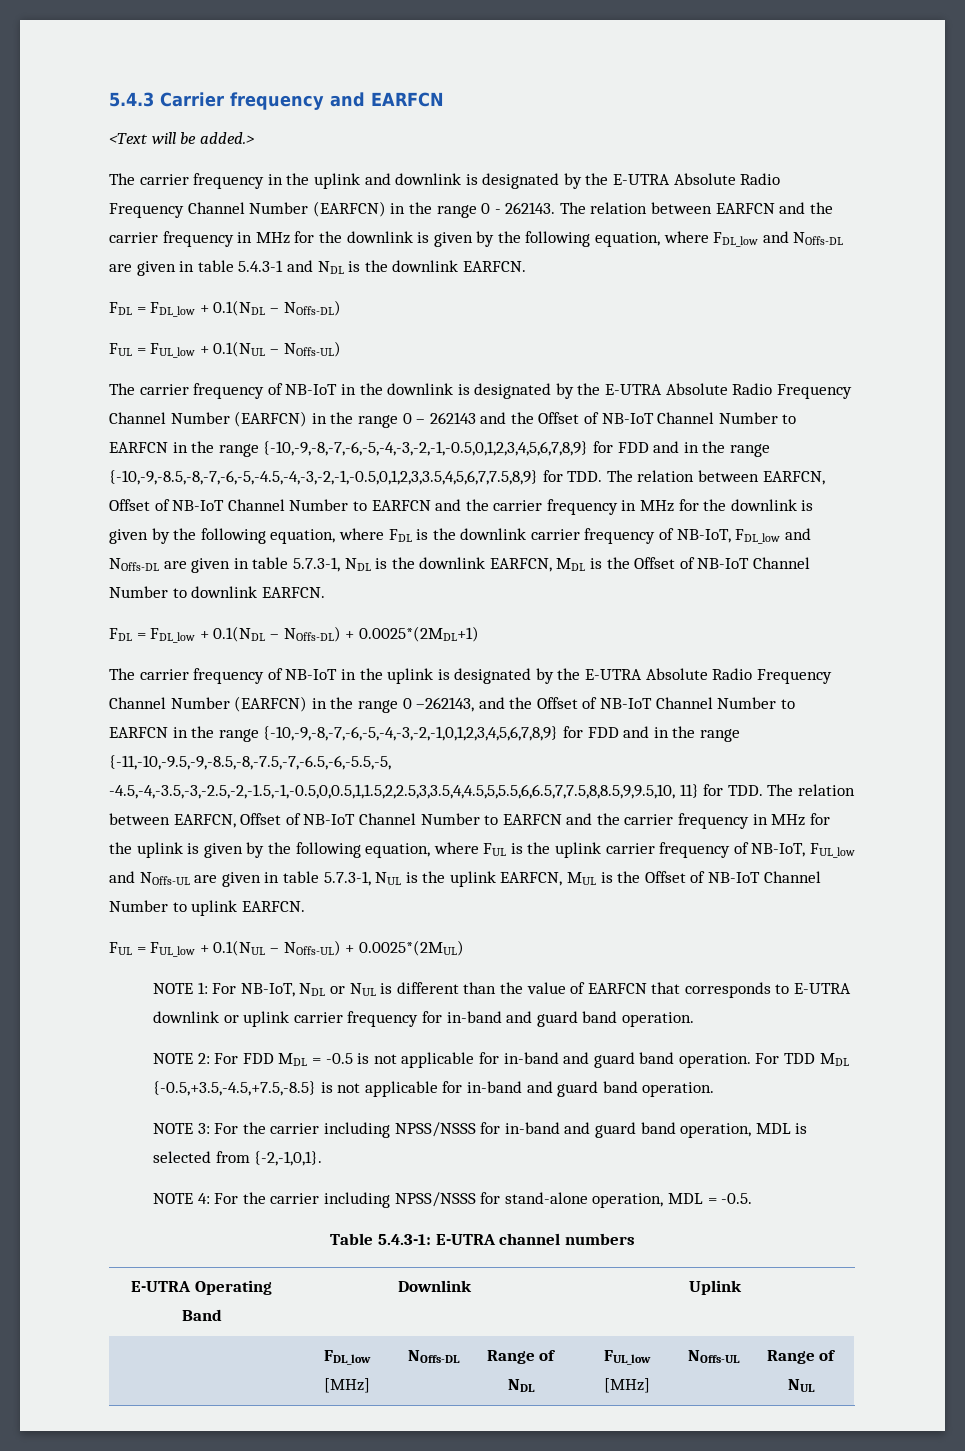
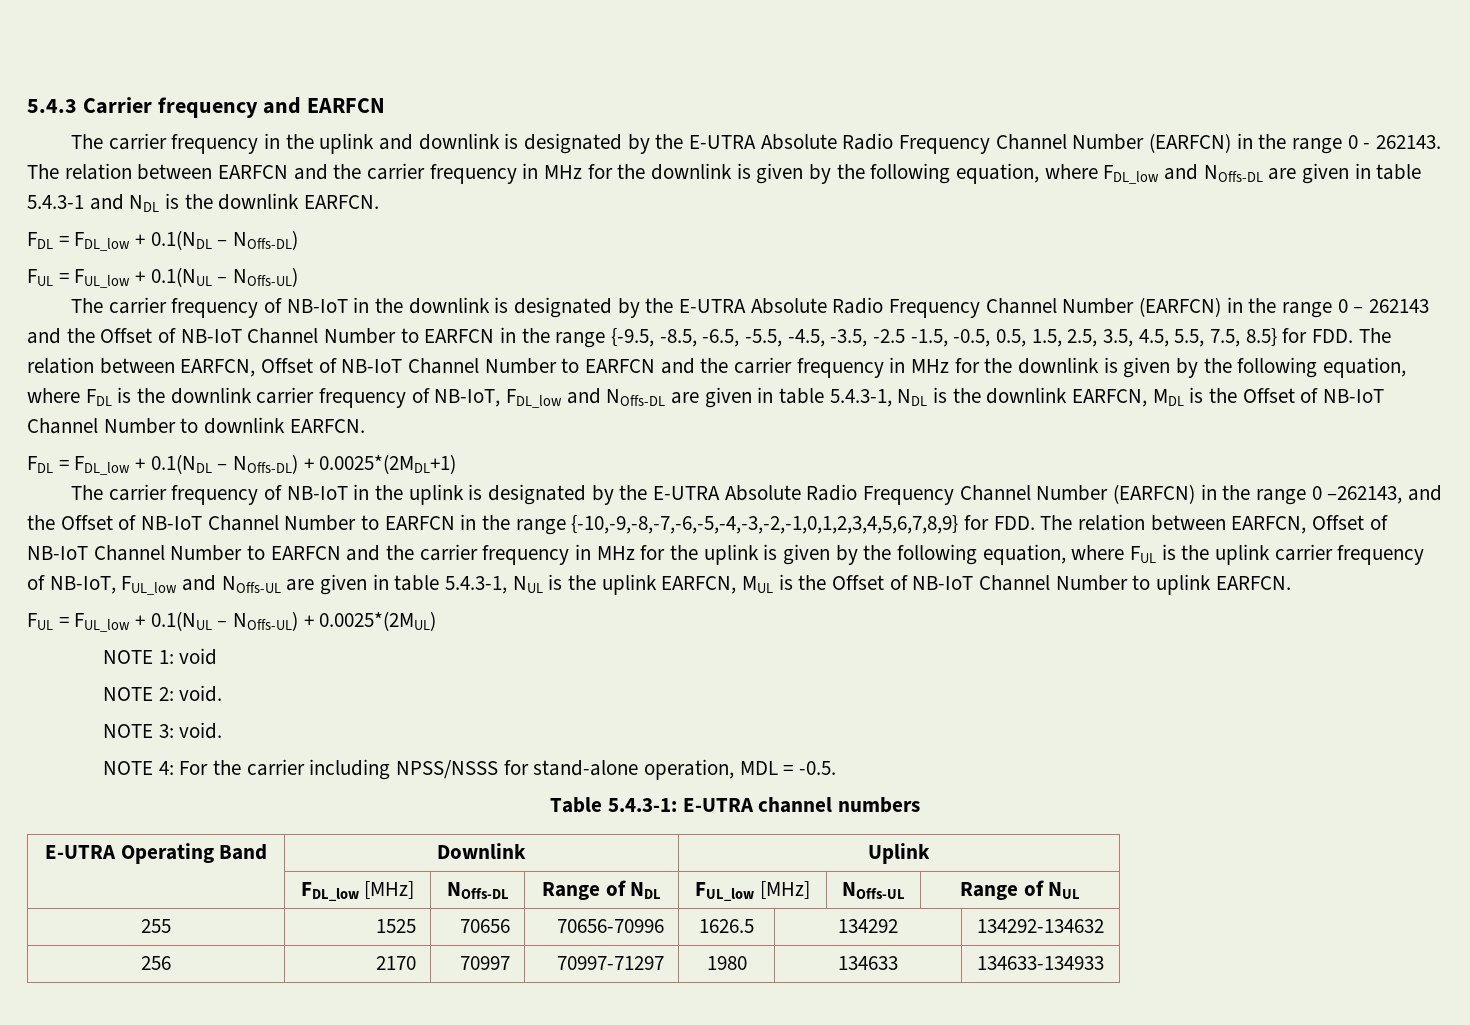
- <Text will be added.>
- The carrier frequency of NB-IoT in the downlink is designated by the E-UTRA Absolute Radio Frequency Channel Number (EARFCN) in the range 0 – 262143 and the Offset of NB-IoT Channel Number to EARFCN in the range {-10,-9,-8,-7,-6,-5,-4,-3,-2,-1,-0.5,0,1,2,3,4,5,6,7,8,9} for FDD and in the range {-10,-9,-8.5,-8,-7,-6,-5,-4.5,-4,-3,-2,-1,-0.5,0,1,2,3,3.5,4,5,6,7,7.5,8,9} for TDD. The relation between EARFCN, Offset of NB-IoT Channel Number to EARFCN and the carrier frequency in MHz for the downlink is given by the following equation, where FDL is the downlink carrier frequency of NB-IoT, FDL_low and NOffs-DL are given in table 5.7.3-1, NDL is the downlink EARFCN, MDL is the Offset of NB-IoT Channel Number to downlink EARFCN.
+ The carrier frequency of NB-IoT in the downlink is designated by the E-UTRA Absolute Radio Frequency Channel Number (EARFCN) in the range 0 – 262143 and the Offset of NB-IoT Channel Number to EARFCN in the range {-9.5, -8.5, -6.5, -5.5, -4.5, -3.5, -2.5 -1.5, -0.5, 0.5, 1.5, 2.5, 3.5, 4.5, 5.5, 7.5, 8.5} for FDD. The relation between EARFCN, Offset of NB-IoT Channel Number to EARFCN and the carrier frequency in MHz for the downlink is given by the following equation, where FDL is the downlink carrier frequency of NB-IoT, FDL_low and NOffs-DL are given in table 5.4.3-1, NDL is the downlink EARFCN, MDL is the Offset of NB-IoT Channel Number to downlink EARFCN.
- The carrier frequency of NB-IoT in the uplink is designated by the E-UTRA Absolute Radio Frequency Channel Number (EARFCN) in the range 0 –262143, and the Offset of NB-IoT Channel Number to EARFCN in the range {-10,-9,-8,-7,-6,-5,-4,-3,-2,-1,0,1,2,3,4,5,6,7,8,9} for FDD and in the range {-11,-10,-9.5,-9,-8.5,-8,-7.5,-7,-6.5,-6,-5.5,-5, -4.5,-4,-3.5,-3,-2.5,-2,-1.5,-1,-0.5,0,0.5,1,1.5,2,2.5,3,3.5,4,4.5,5,5.5,6,6.5,7,7.5,8,8.5,9,9.5,10, 11} for TDD. The relation between EARFCN, Offset of NB-IoT Channel Number to EARFCN and the carrier frequency in MHz for the uplink is given by the following equation, where FUL is the uplink carrier frequency of NB-IoT, FUL_low and NOffs-UL are given in table 5.7.3-1, NUL is the uplink EARFCN, MUL is the Offset of NB-IoT Channel Number to uplink EARFCN.
+ The carrier frequency of NB-IoT in the uplink is designated by the E-UTRA Absolute Radio Frequency Channel Number (EARFCN) in the range 0 –262143, and the Offset of NB-IoT Channel Number to EARFCN in the range {-10,-9,-8,-7,-6,-5,-4,-3,-2,-1,0,1,2,3,4,5,6,7,8,9} for FDD. The relation between EARFCN, Offset of NB-IoT Channel Number to EARFCN and the carrier frequency in MHz for the uplink is given by the following equation, where FUL is the uplink carrier frequency of NB-IoT, FUL_low and NOffs-UL are given in table 5.4.3-1, NUL is the uplink EARFCN, MUL is the Offset of NB-IoT Channel Number to uplink EARFCN.
- NOTE 1: For NB-IoT, NDL or NUL is different than the value of EARFCN that corresponds to E-UTRA downlink or uplink carrier frequency for in-band and guard band operation.
- NOTE 2: For FDD MDL = -0.5 is not applicable for in-band and guard band operation. For TDD MDL {-0.5,+3.5,-4.5,+7.5,-8.5} is not applicable for in-band and guard band operation.
- NOTE 3: For the carrier including NPSS/NSSS for in-band and guard band operation, MDL is selected from {-2,-1,0,1}.
+ NOTE 1: void
+ NOTE 2: void.
+ NOTE 3: void.
+ 255 | 1525 | 70656 | 70656-70996 | 1626.5 | 134292 | 134292-134632
+ 256 | 2170 | 70997 | 70997-71297 | 1980 | 134633 | 134633-134933

